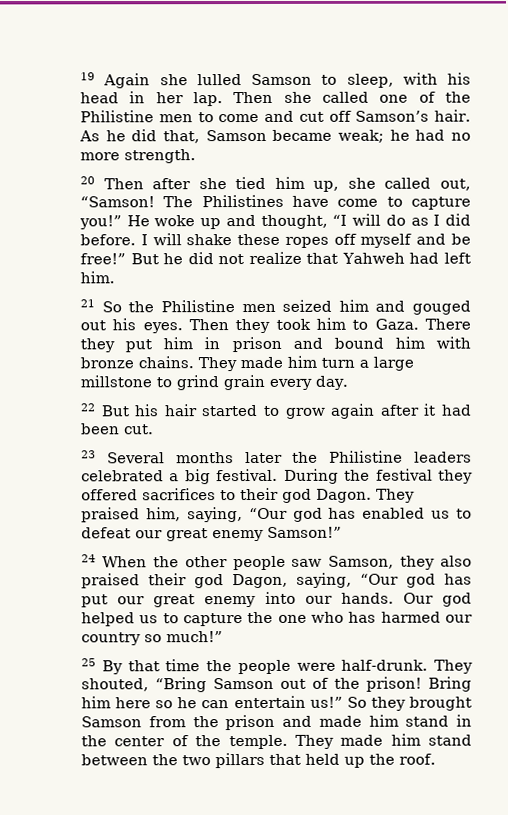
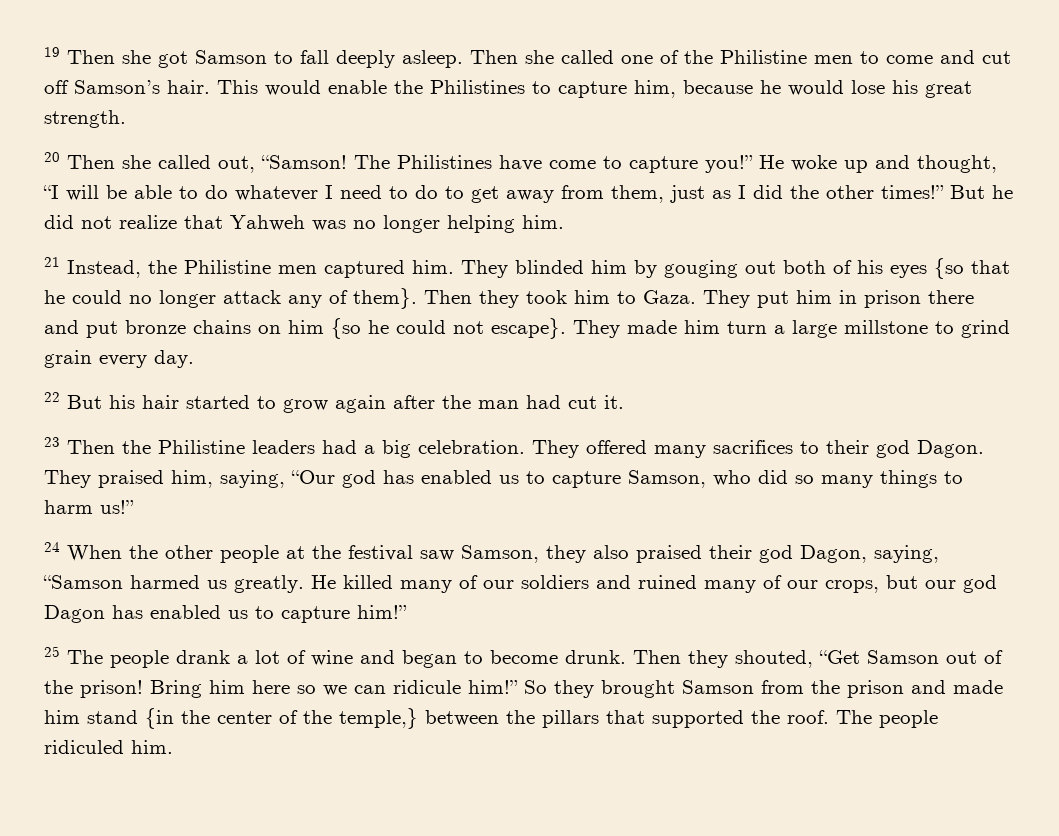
- 19 Again she lulled Samson to sleep, with his head in her lap.
+ 19 Then she got Samson to fall deeply asleep.
- As he did that, Samson became weak; he had no more strength.
- 20 Then after she tied him up, she called out, “Samson!
+ This would enable the Philistines to capture him, because he would lose his great strength.
+ 20 Then she called out, “Samson!
- He woke up and thought, “I will do as I did before. I will shake these ropes off myself and be free!”
+ He woke up and thought, “I will be able to do whatever I need to do to get away from them, just as I did the other times!”
- But he did not realize that Yahweh had left him.
+ But he did not realize that Yahweh was no longer helping him.
- 21 So the Philistine men seized him and gouged out his eyes.
+ 21 Instead, the Philistine men captured him. They blinded him by gouging out both of his eyes {so that he could no longer attack any of them}.
- There they put him in prison and bound him with bronze chains.
+ They put him in prison there and put bronze chains on him {so he could not escape}.
- 22 But his hair started to grow again after it had been cut.
- 23 Several months later the Philistine leaders celebrated a big festival. During the festival they offered sacrifices to their god Dagon.
+ 22 But his hair started to grow again after the man had cut it.
+ 23 Then the Philistine leaders had a big celebration. They offered many sacrifices to their god Dagon.
- They praised him, saying, “Our god has enabled us to defeat our great enemy Samson!”
+ They praised him, saying, “Our god has enabled us to capture Samson, who did so many things to harm us!”
- 24 When the other people saw Samson, they also praised their god Dagon, saying, “Our god has put our great enemy into our hands. Our god helped us to capture the one who has harmed our country so much!”
- 25 By that time the people were half-drunk. They shouted, “Bring Samson out of the prison!
+ 24 When the other people at the festival saw Samson, they also praised their god Dagon, saying, “Samson harmed us greatly. He killed many of our soldiers and ruined many of our crops, but our god Dagon has enabled us to capture him!”
+ 25 The people drank a lot of wine and began to become drunk. Then they shouted, “Get Samson out of the prison!
- Bring him here so he can entertain us!”
+ Bring him here so we can ridicule him!”
- So they brought Samson from the prison and made him stand in the center of the temple. They made him stand between the two pillars that held up the roof.
+ So they brought Samson from the prison and made him stand {in the center of the temple,} between the pillars that supported the roof. The people ridiculed him.

